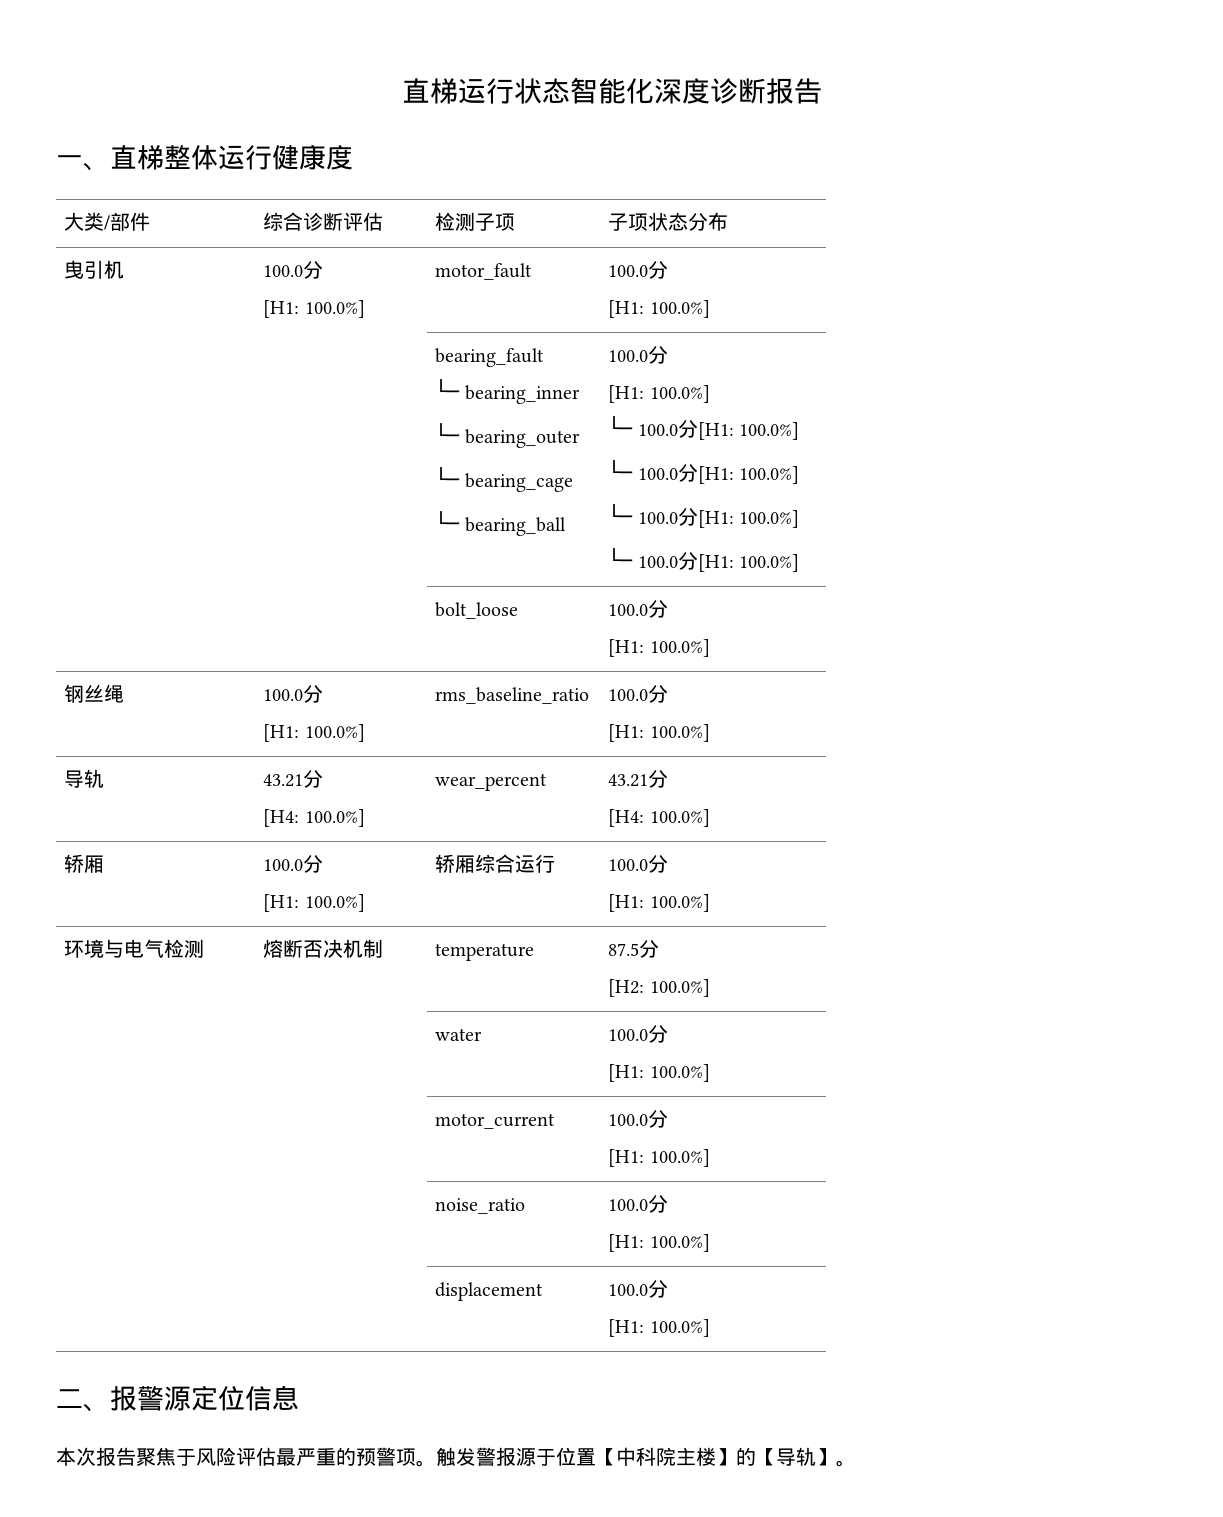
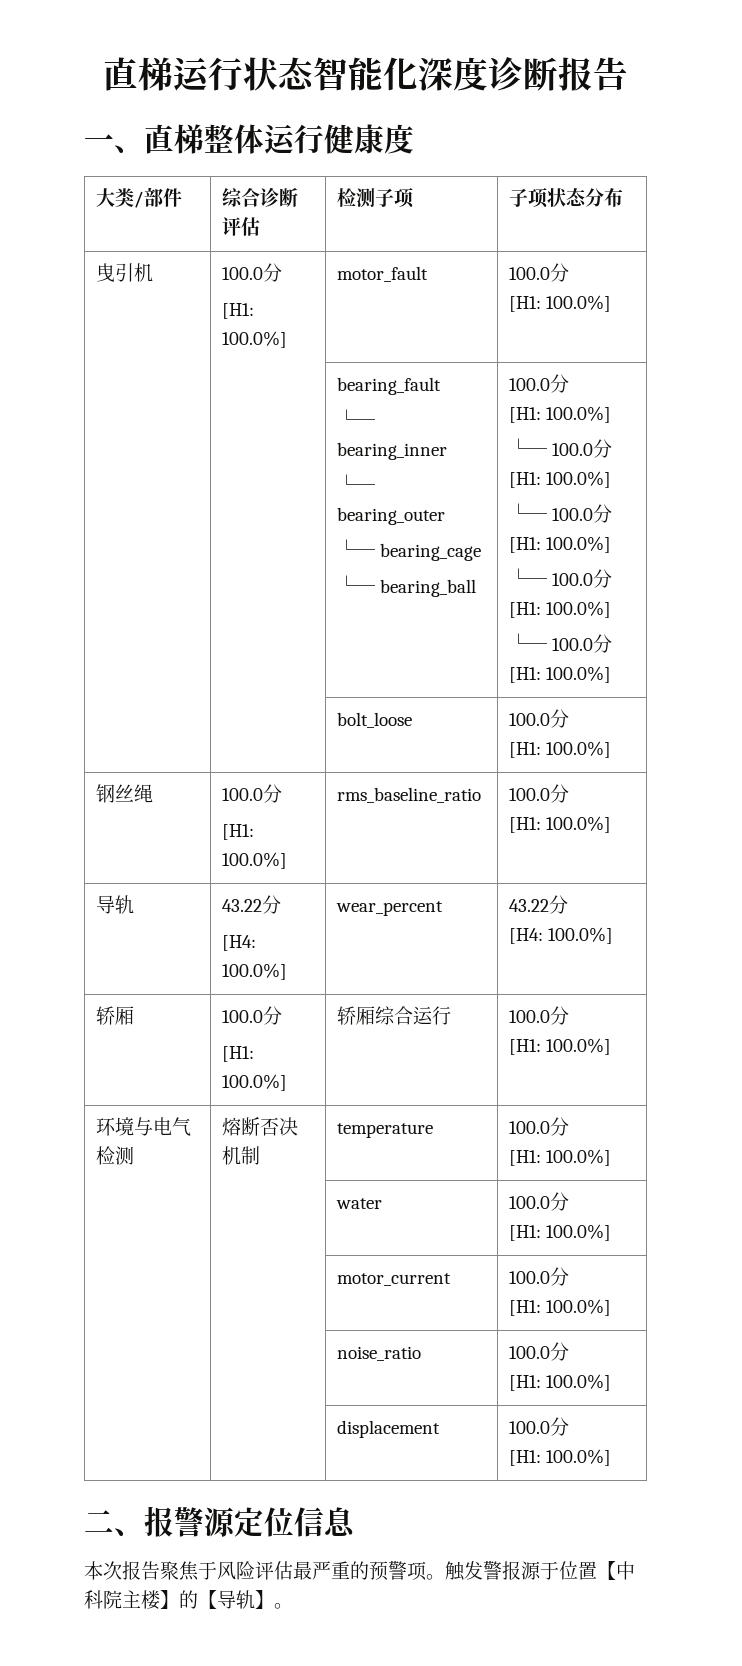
- 导轨 | 43.21分
- [H4: 100.0%] | wear_percent | 43.21分
+ 导轨 | 43.22分
+ [H4: 100.0%] | wear_percent | 43.22分
- 环境与电气检测 | 熔断否决机制 | temperature | 87.5分
- [H2: 100.0%]
+ 环境与电气检测 | 熔断否决机制 | temperature | 100.0分
+ [H1: 100.0%]

